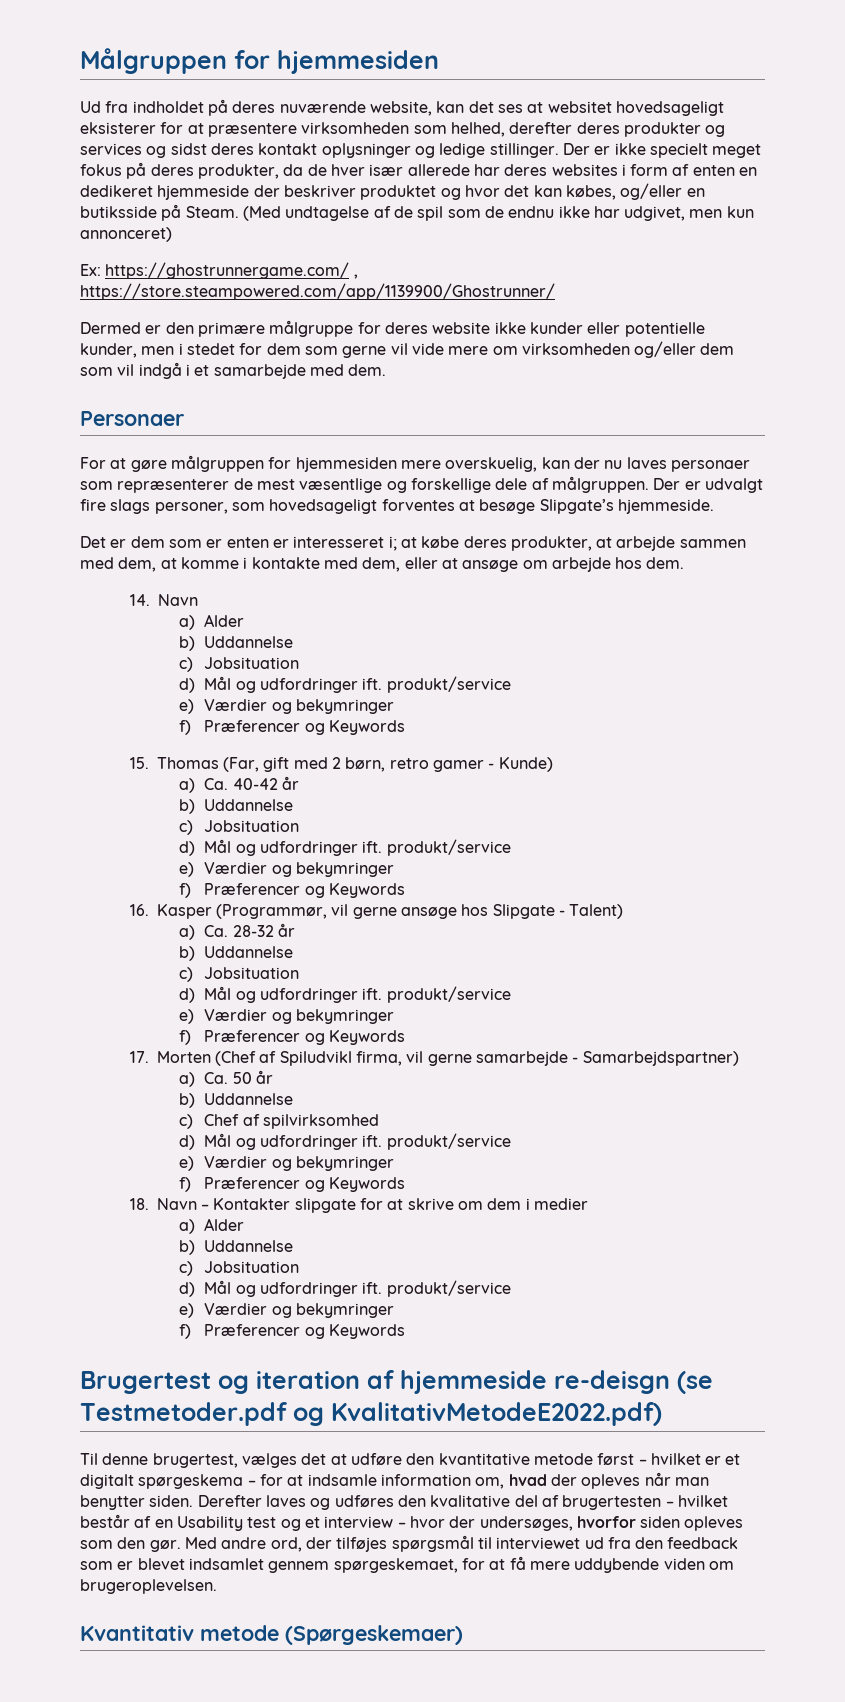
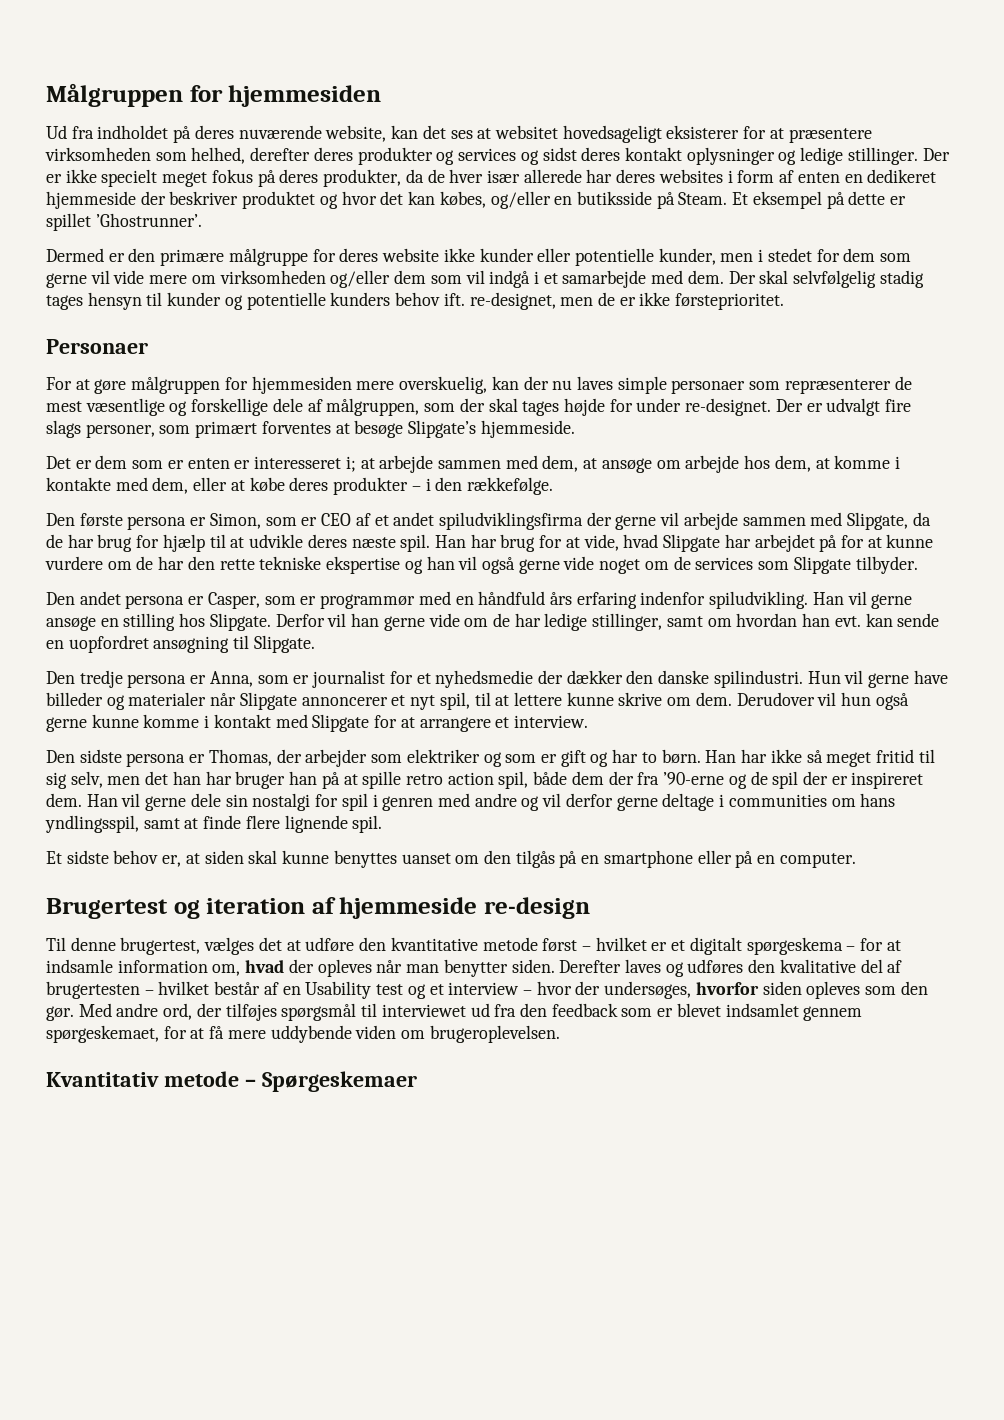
- (Med undtagelse af de spil som de endnu ikke har udgivet, men kun annonceret)
- Ex: https://ghostrunnergame.com/ , https://store.steampowered.com/app/1139900/Ghostrunner/
+ Et eksempel på dette er spillet ’Ghostrunner’.
+ Der skal selvfølgelig stadig tages hensyn til kunder og potentielle kunders behov ift. re-designet, men de er ikke førsteprioritet.
- For at gøre målgruppen for hjemmesiden mere overskuelig, kan der nu laves personaer som repræsenterer de mest væsentlige og forskellige dele af målgruppen.
+ For at gøre målgruppen for hjemmesiden mere overskuelig, kan der nu laves simple personaer som repræsenterer de mest væsentlige og forskellige dele af målgruppen, som der skal tages højde for under re-designet.
- Der er udvalgt fire slags personer, som hovedsageligt forventes at besøge Slipgate’s hjemmeside.
+ Der er udvalgt fire slags personer, som primært forventes at besøge Slipgate’s hjemmeside.
- Det er dem som er enten er interesseret i; at købe deres produkter, at arbejde sammen med dem, at komme i kontakte med dem, eller at ansøge om arbejde hos dem.
- 14. Navn
- a) Alder
- b) Uddannelse
- c) Jobsituation
- d) Mål og udfordringer ift. produkt/service
- e) Værdier og bekymringer
- f) Præferencer og Keywords
- 15. Thomas (Far, gift med 2 børn, retro gamer - Kunde)
- a) Ca. 40-42 år
- b) Uddannelse
- c) Jobsituation
- d) Mål og udfordringer ift. produkt/service
- e) Værdier og bekymringer
- f) Præferencer og Keywords
- 16. Kasper (Programmør, vil gerne ansøge hos Slipgate - Talent)
- a) Ca. 28-32 år
- b) Uddannelse
- c) Jobsituation
- d) Mål og udfordringer ift. produkt/service
- e) Værdier og bekymringer
- f) Præferencer og Keywords
- 17. Morten (Chef af Spiludvikl firma, vil gerne samarbejde - Samarbejdspartner)
- a) Ca. 50 år
- b) Uddannelse
- c) Chef af spilvirksomhed
- d) Mål og udfordringer ift. produkt/service
- e) Værdier og bekymringer
- f) Præferencer og Keywords
- 18. Navn – Kontakter slipgate for at skrive om dem i medier
- a) Alder
- b) Uddannelse
- c) Jobsituation
- d) Mål og udfordringer ift. produkt/service
- e) Værdier og bekymringer
- f) Præferencer og Keywords
+ Det er dem som er enten er interesseret i; at arbejde sammen med dem, at ansøge om arbejde hos dem, at komme i kontakte med dem, eller at købe deres produkter – i den rækkefølge.
+ Den første persona er Simon, som er CEO af et andet spiludviklingsfirma der gerne vil arbejde sammen med Slipgate, da de har brug for hjælp til at udvikle deres næste spil. Han har brug for at vide, hvad Slipgate har arbejdet på for at kunne vurdere om de har den rette tekniske ekspertise og han vil også gerne vide noget om de services som Slipgate tilbyder.
+ Den andet persona er Casper, som er programmør med en håndfuld års erfaring indenfor spiludvikling. Han vil gerne ansøge en stilling hos Slipgate. Derfor vil han gerne vide om de har ledige stillinger, samt om hvordan han evt. kan sende en uopfordret ansøgning til Slipgate.
+ Den tredje persona er Anna, som er journalist for et nyhedsmedie der dækker den danske spilindustri. Hun vil gerne have billeder og materialer når Slipgate annoncerer et nyt spil, til at lettere kunne skrive om dem. Derudover vil hun også gerne kunne komme i kontakt med Slipgate for at arrangere et interview.
+ Den sidste persona er Thomas, der arbejder som elektriker og som er gift og har to børn. Han har ikke så meget fritid til sig selv, men det han har bruger han på at spille retro action spil, både dem der fra ’90-erne og de spil der er inspireret dem. Han vil gerne dele sin nostalgi for spil i genren med andre og vil derfor gerne deltage i communities om hans yndlingsspil, samt at finde flere lignende spil.
+ Et sidste behov er, at siden skal kunne benyttes uanset om den tilgås på en smartphone eller på en computer.
- Brugertest og iteration af hjemmeside re-deisgn (se Testmetoder.pdf og KvalitativMetodeE2022.pdf)
+ Brugertest og iteration af hjemmeside re-design
- Kvantitativ metode (Spørgeskemaer)
+ Kvantitativ metode – Spørgeskemaer

